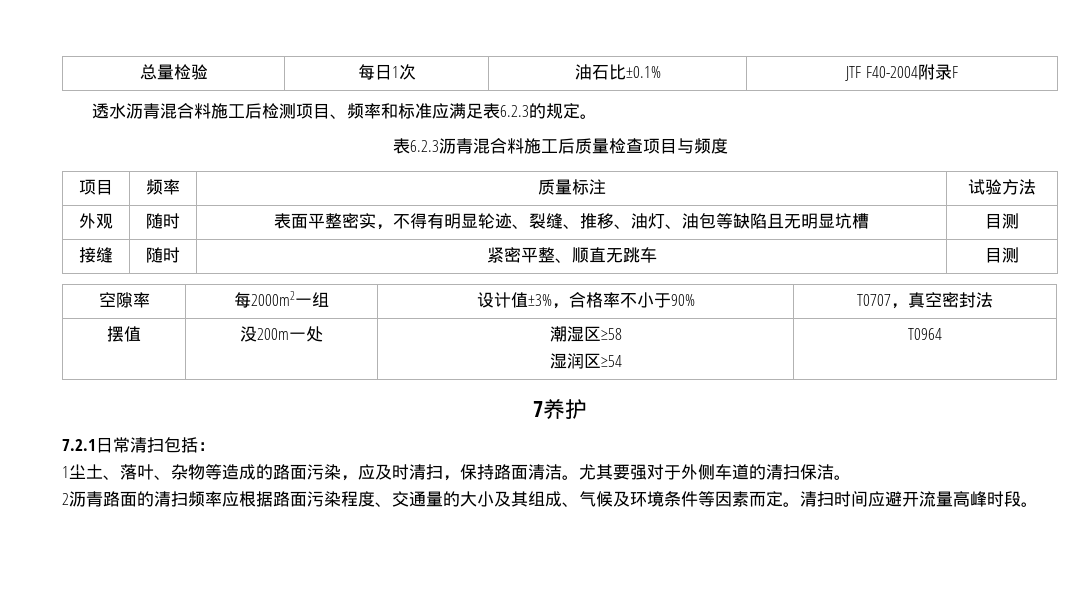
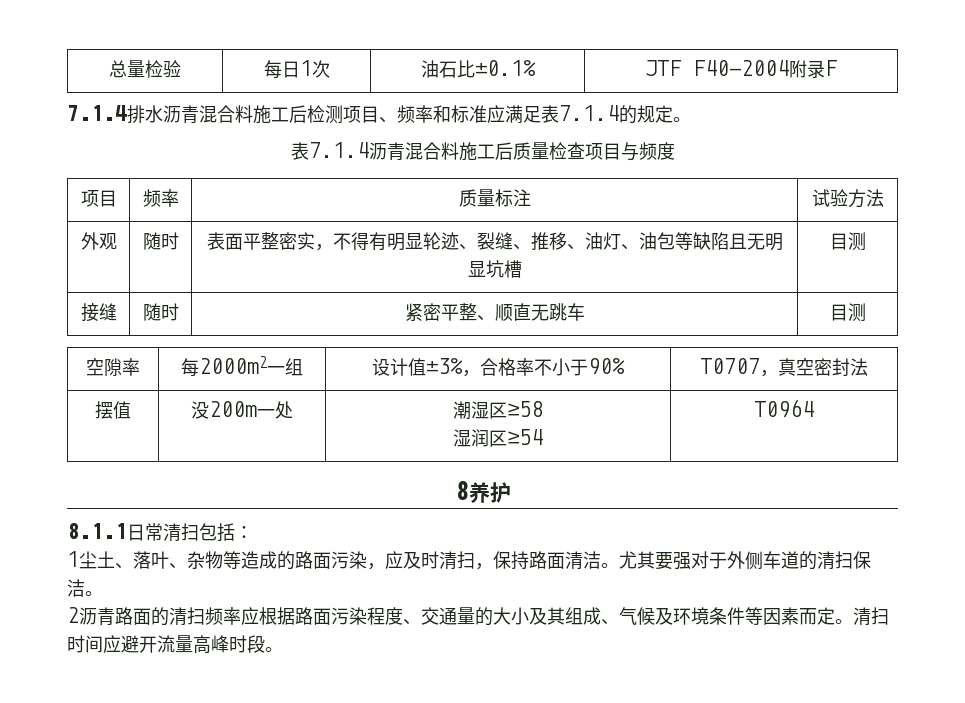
- 透水沥青混合料施工后检测项目、频率和标准应满足表6.2.3的规定。
+ 7.1.4排水沥青混合料施工后检测项目、频率和标准应满足表7.1.4的规定。
- 表6.2.3沥青混合料施工后质量检查项目与频度
+ 表7.1.4沥青混合料施工后质量检查项目与频度
- 7养护
+ 8养护
- 7.2.1日常清扫包括：
+ 8.1.1日常清扫包括：

